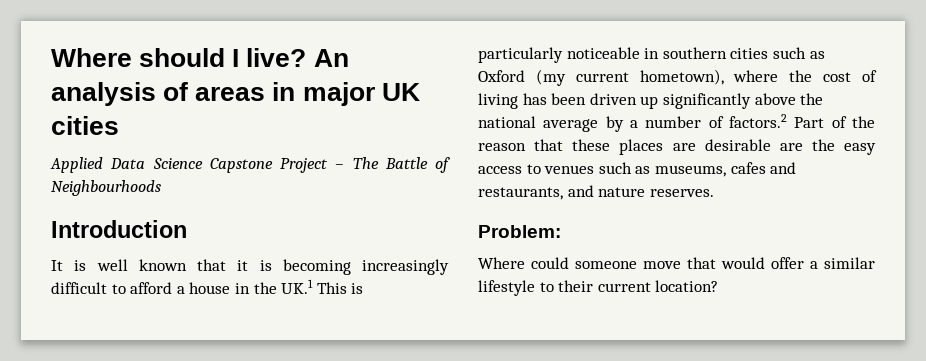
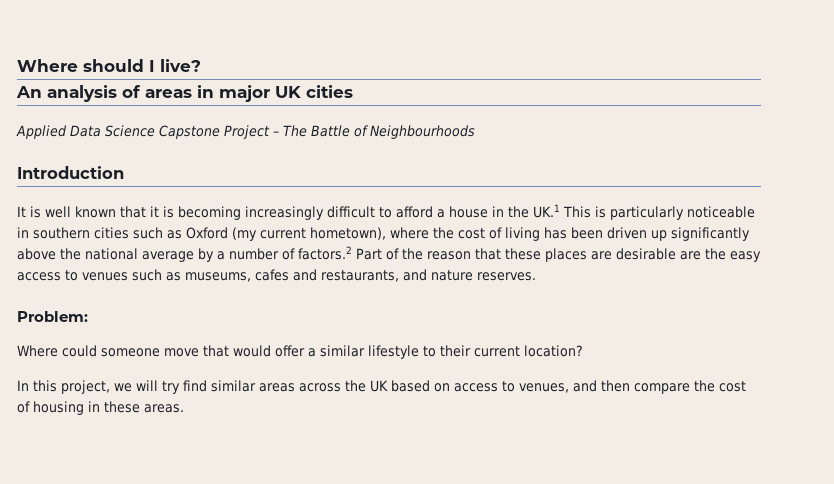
- Where should I live? An analysis of areas in major UK cities
+ Where should I live?
+ An analysis of areas in major UK cities
+ In this project, we will try find similar areas across the UK based on access to venues, and then compare the cost of housing in these areas.

